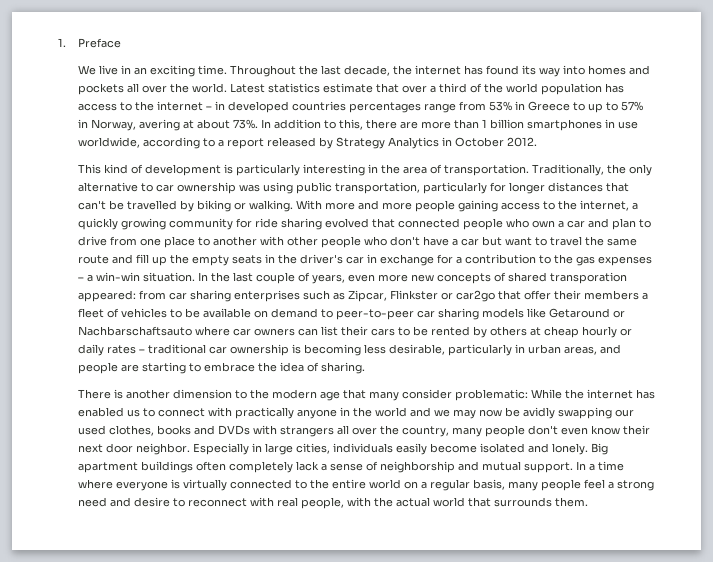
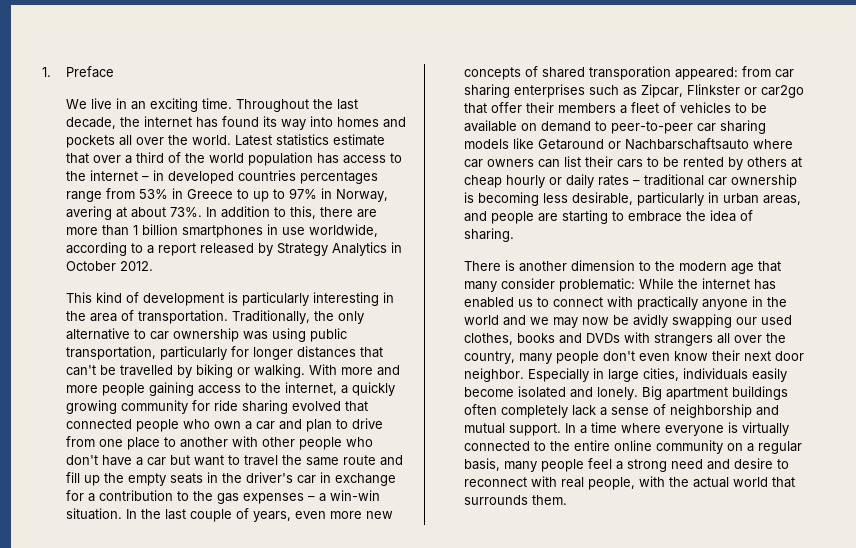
- Latest statistics estimate that over a third of the world population has access to the internet – in developed countries percentages range from 53% in Greece to up to 57% in Norway, avering at about 73%.
+ Latest statistics estimate that over a third of the world population has access to the internet – in developed countries percentages range from 53% in Greece to up to 97% in Norway, avering at about 73%.
- In a time where everyone is virtually connected to the entire world on a regular basis, many people feel a strong need and desire to reconnect with real people, with the actual world that surrounds them.
+ In a time where everyone is virtually connected to the entire online community on a regular basis, many people feel a strong need and desire to reconnect with real people, with the actual world that surrounds them.

